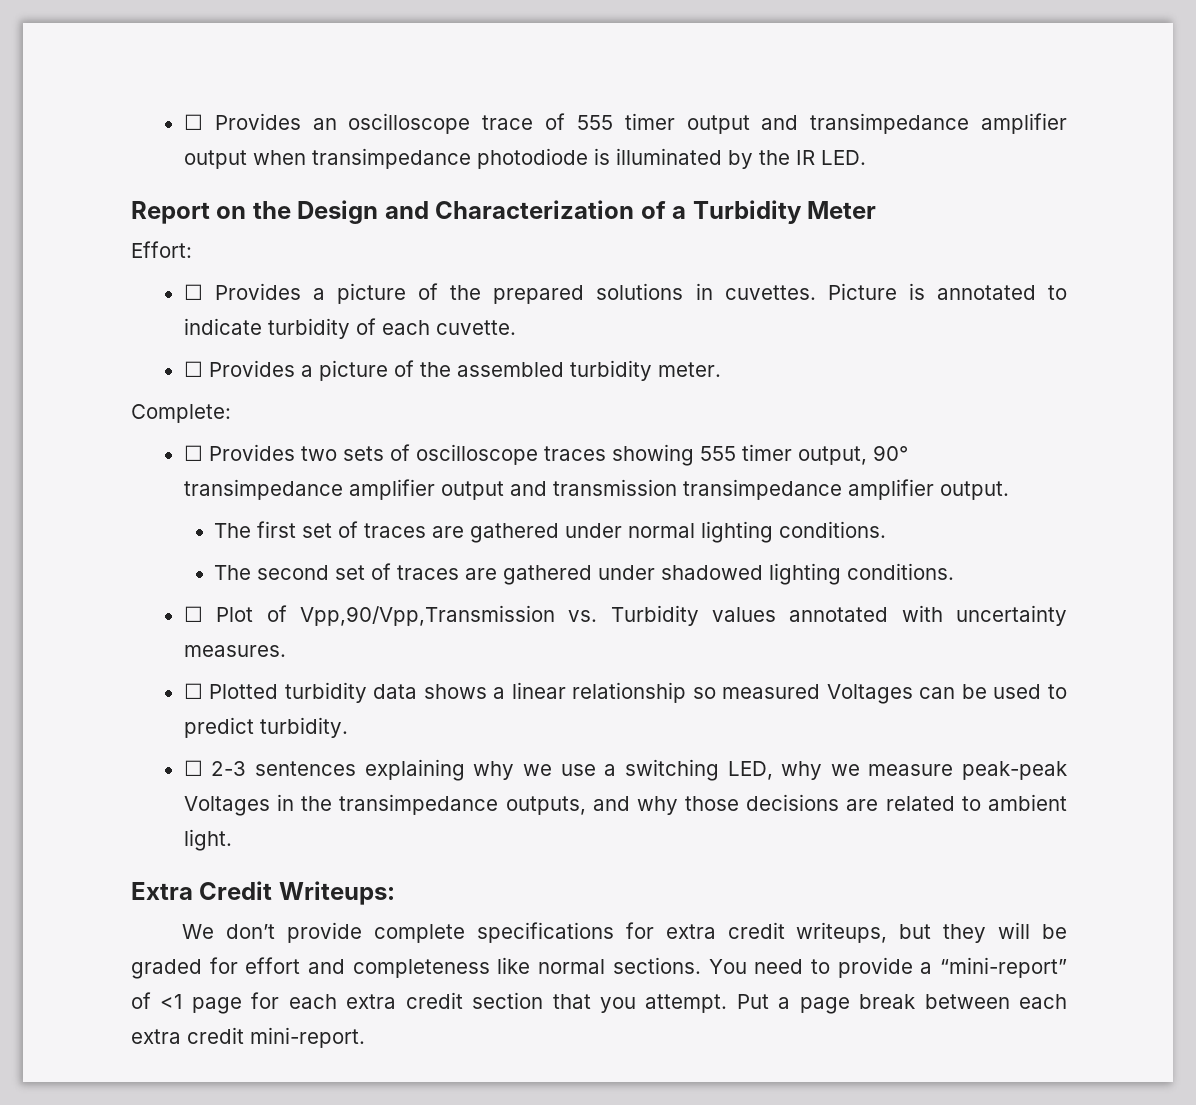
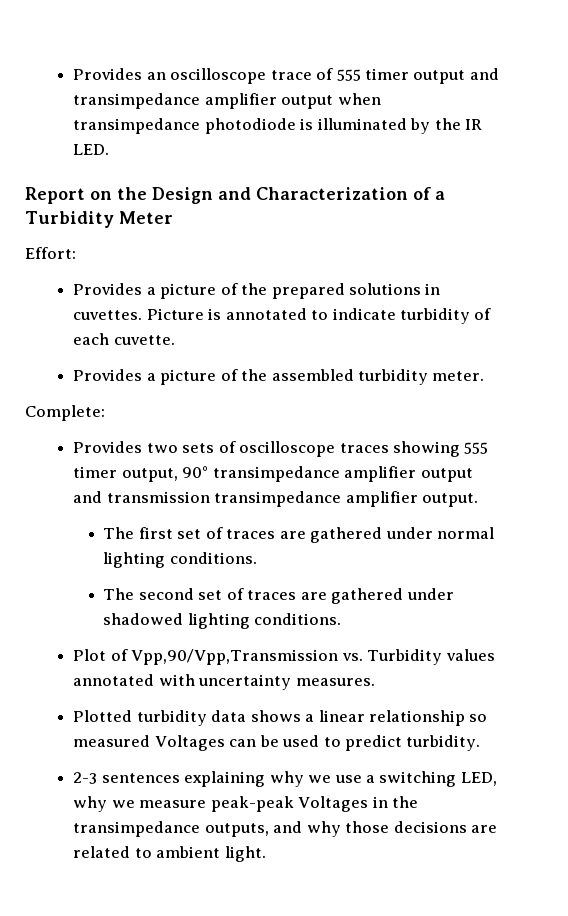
- ☐ Provides an oscilloscope trace of 555 timer output and transimpedance amplifier output when transimpedance photodiode is illuminated by the IR LED.
+ Provides an oscilloscope trace of 555 timer output and transimpedance amplifier output when transimpedance photodiode is illuminated by the IR LED.
- ☐ Provides a picture of the prepared solutions in cuvettes.
+ Provides a picture of the prepared solutions in cuvettes.
- ☐ Provides a picture of the assembled turbidity meter.
+ Provides a picture of the assembled turbidity meter.
- ☐ Provides two sets of oscilloscope traces showing 555 timer output, 90° transimpedance amplifier output and transmission transimpedance amplifier output.
+ Provides two sets of oscilloscope traces showing 555 timer output, 90° transimpedance amplifier output and transmission transimpedance amplifier output.
- ☐ Plot of Vpp,90/Vpp,Transmission vs. Turbidity values annotated with uncertainty measures.
+ Plot of Vpp,90/Vpp,Transmission vs. Turbidity values annotated with uncertainty measures.
- ☐ Plotted turbidity data shows a linear relationship so measured Voltages can be used to predict turbidity.
+ Plotted turbidity data shows a linear relationship so measured Voltages can be used to predict turbidity.
- ☐ 2-3 sentences explaining why we use a switching LED, why we measure peak-peak Voltages in the transimpedance outputs, and why those decisions are related to ambient light.
+ 2-3 sentences explaining why we use a switching LED, why we measure peak-peak Voltages in the transimpedance outputs, and why those decisions are related to ambient light.
- Extra Credit Writeups:
- We don’t provide complete specifications for extra credit writeups, but they will be graded for effort and completeness like normal sections. You need to provide a “mini-report” of <1 page for each extra credit section that you attempt. Put a page break between each extra credit mini-report.

